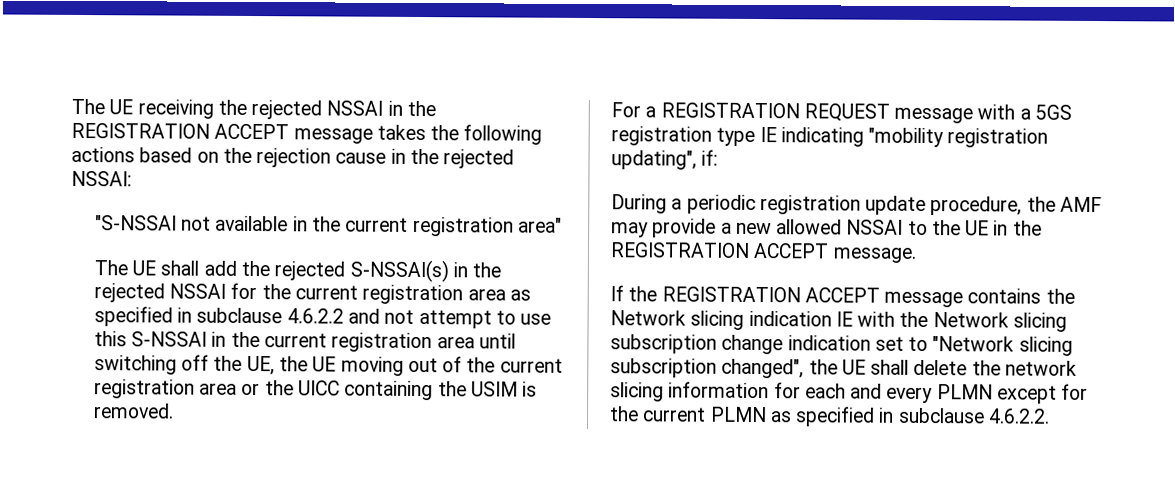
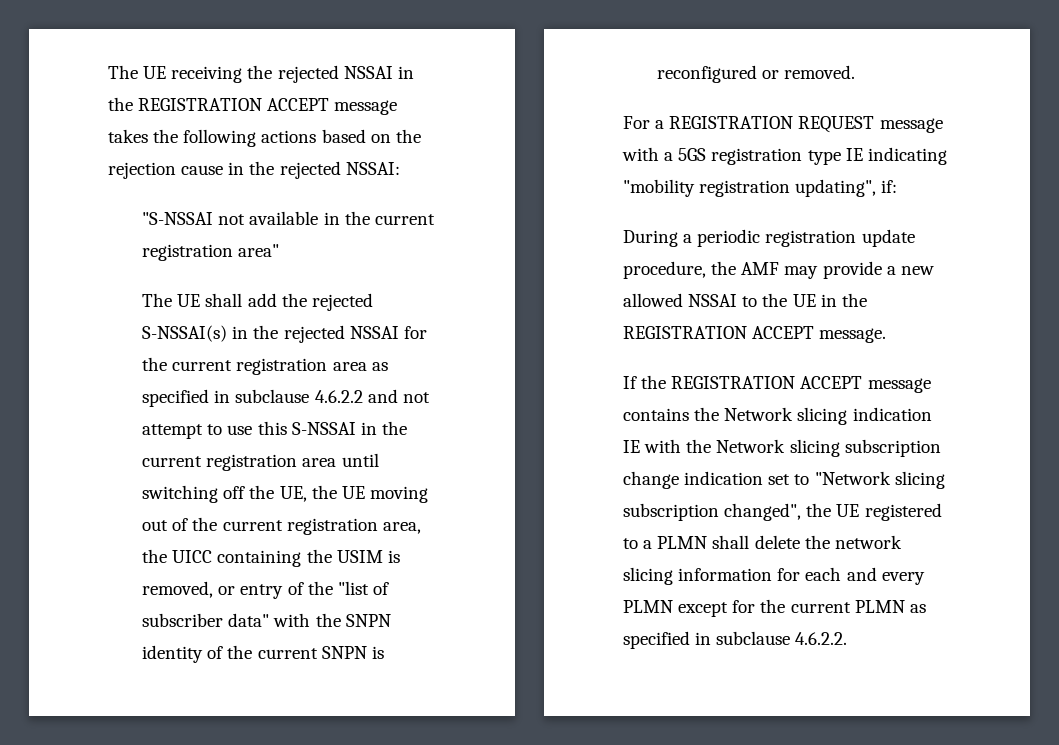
- The UE shall add the rejected S-NSSAI(s) in the rejected NSSAI for the current registration area as specified in subclause 4.6.2.2 and not attempt to use this S-NSSAI in the current registration area until switching off the UE, the UE moving out of the current registration area or the UICC containing the USIM is removed.
+ The UE shall add the rejected S-NSSAI(s) in the rejected NSSAI for the current registration area as specified in subclause 4.6.2.2 and not attempt to use this S-NSSAI in the current registration area until switching off the UE, the UE moving out of the current registration area, the UICC containing the USIM is removed, or entry of the "list of subscriber data" with the SNPN identity of the current SNPN is reconfigured or removed.
- If the REGISTRATION ACCEPT message contains the Network slicing indication IE with the Network slicing subscription change indication set to "Network slicing subscription changed", the UE shall delete the network slicing information for each and every PLMN except for the current PLMN as specified in subclause 4.6.2.2.
+ If the REGISTRATION ACCEPT message contains the Network slicing indication IE with the Network slicing subscription change indication set to "Network slicing subscription changed", the UE registered to a PLMN shall delete the network slicing information for each and every PLMN except for the current PLMN as specified in subclause 4.6.2.2.

